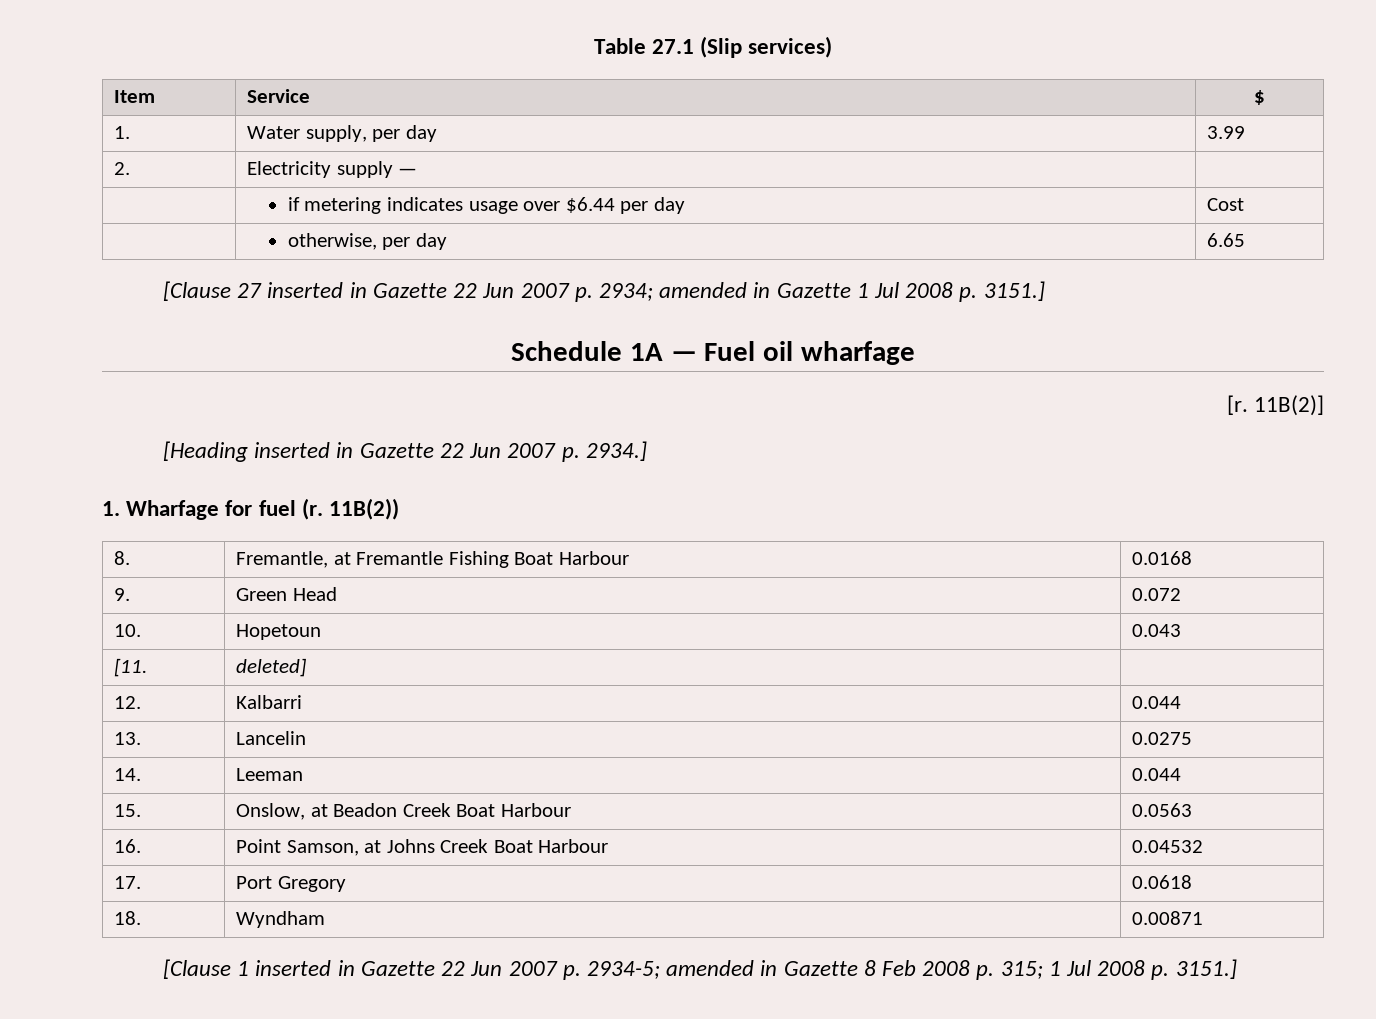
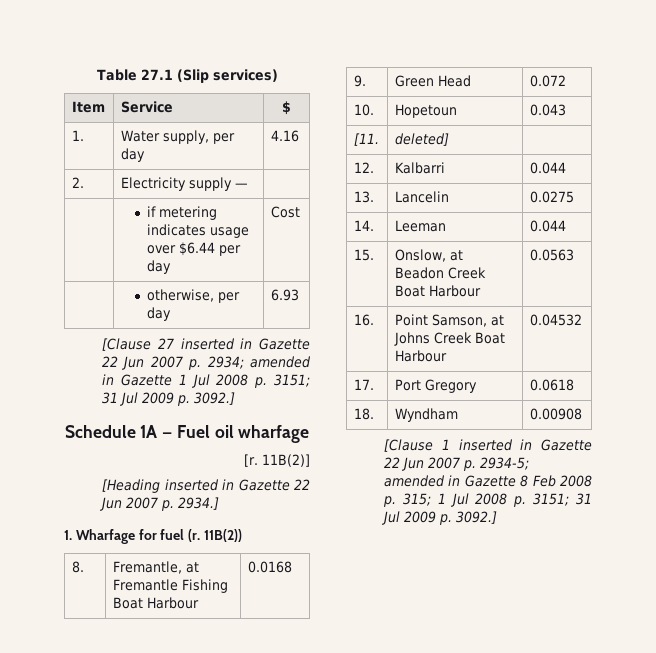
- 1. | Water supply, per day | 3.99
+ 1. | Water supply, per day | 4.16
- | otherwise, per day | 6.65
+ | otherwise, per day | 6.93
- [Clause 27 inserted in Gazette 22 Jun 2007 p. 2934; amended in Gazette 1 Jul 2008 p. 3151.]
+ [Clause 27 inserted in Gazette 22 Jun 2007 p. 2934; amended in Gazette 1 Jul 2008 p. 3151; 31 Jul 2009 p. 3092.]
- 18. | Wyndham | 0.00871
+ 18. | Wyndham | 0.00908
- [Clause 1 inserted in Gazette 22 Jun 2007 p. 2934-5; amended in Gazette 8 Feb 2008 p. 315; 1 Jul 2008 p. 3151.]
+ [Clause 1 inserted in Gazette 22 Jun 2007 p. 2934-5; amended in Gazette 8 Feb 2008 p. 315; 1 Jul 2008 p. 3151; 31 Jul 2009 p. 3092.]

